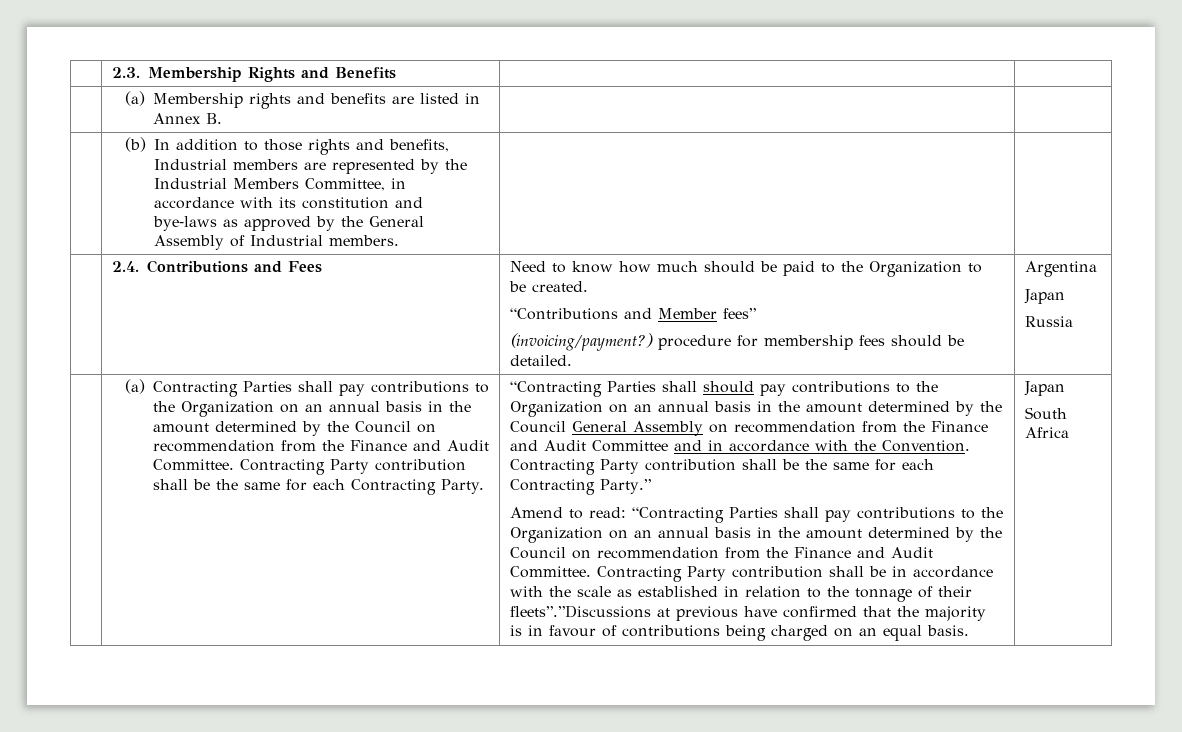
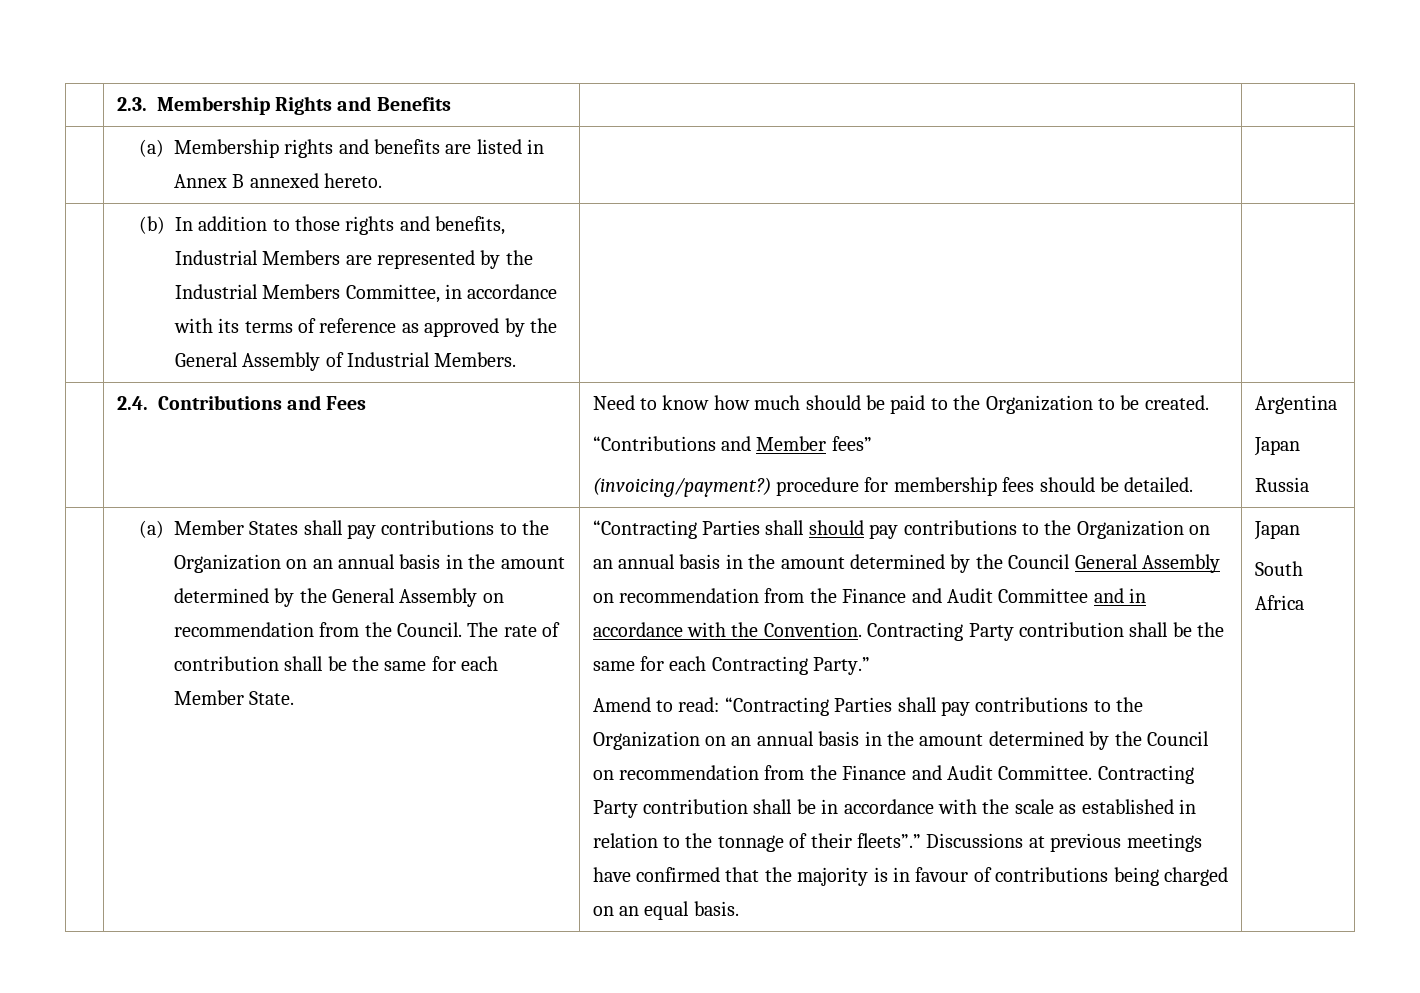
- | (a) Membership rights and benefits are listed in Annex B. | |
+ | (a) Membership rights and benefits are listed in Annex B annexed hereto. | |
- | (b) In addition to those rights and benefits, Industrial members are represented by the Industrial Members Committee, in accordance with its constitution and bye‐laws as approved by the General Assembly of Industrial members. | |
+ | (b) In addition to those rights and benefits, Industrial Members are represented by the Industrial Members Committee, in accordance with its terms of reference as approved by the General Assembly of Industrial Members. | |
- (a) Contracting Parties shall pay contributions to the Organization on an annual basis in the amount determined by the Council on recommendation from the Finance and Audit Committee. Contracting Party contribution shall be the same for each Contracting Party.
+ (a) Member States shall pay contributions to the Organization on an annual basis in the amount determined by the General Assembly on recommendation from the Council. The rate of contribution shall be the same for each Member State.
- Contracting Party contribution shall be in accordance with the scale as established in relation to the tonnage of their fleets”.”Discussions at previous have confirmed that the majority is in favour of contributions being charged on an equal basis.
+ Contracting Party contribution shall be in accordance with the scale as established in relation to the tonnage of their fleets”.” Discussions at previous meetings have confirmed that the majority is in favour of contributions being charged on an equal basis.

